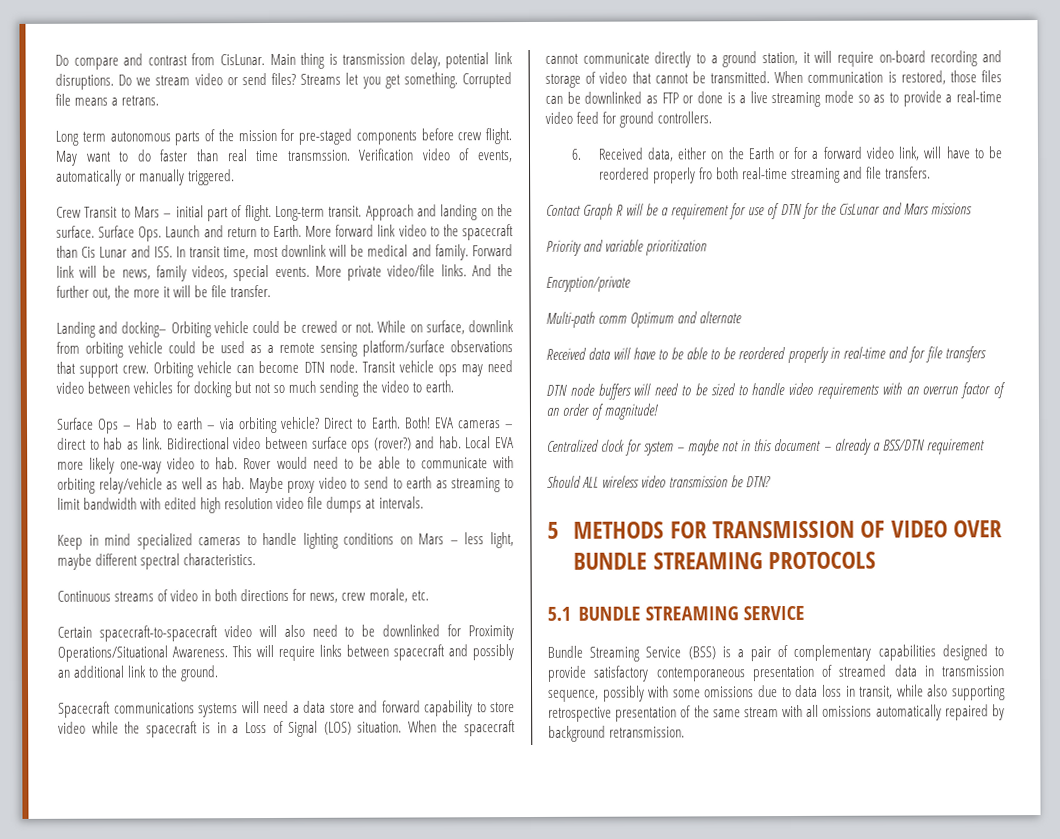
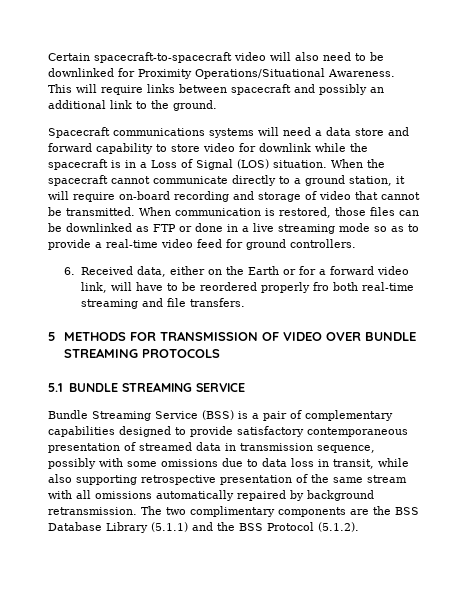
- Do compare and contrast from CisLunar. Main thing is transmission delay, potential link disruptions. Do we stream video or send files? Streams let you get something. Corrupted file means a retrans.
- Long term autonomous parts of the mission for pre-staged components before crew flight. May want to do faster than real time transmssion. Verification video of events, automatically or manually triggered.
- Crew Transit to Mars – initial part of flight. Long-term transit. Approach and landing on the surface. Surface Ops. Launch and return to Earth. More forward link video to the spacecraft than Cis Lunar and ISS. In transit time, most downlink will be medical and family. Forward link will be news, family videos, special events. More private video/file links. And the further out, the more it will be file transfer.
- Landing and docking– Orbiting vehicle could be crewed or not. While on surface, downlink from orbiting vehicle could be used as a remote sensing platform/surface observations that support crew. Orbiting vehicle can become DTN node. Transit vehicle ops may need video between vehicles for docking but not so much sending the video to earth.
- Surface Ops – Hab to earth – via orbiting vehicle? Direct to Earth. Both! EVA cameras – direct to hab as link. Bidirectional video between surface ops (rover?) and hab. Local EVA more likely one-way video to hab. Rover would need to be able to communicate with orbiting relay/vehicle as well as hab. Maybe proxy video to send to earth as streaming to limit bandwidth with edited high resolution video file dumps at intervals.
- Keep in mind specialized cameras to handle lighting conditions on Mars – less light, maybe different spectral characteristics.
- Continuous streams of video in both directions for news, crew morale, etc.
- Spacecraft communications systems will need a data store and forward capability to store video while the spacecraft is in a Loss of Signal (LOS) situation.
+ Spacecraft communications systems will need a data store and forward capability to store video for downlink while the spacecraft is in a Loss of Signal (LOS) situation.
- When communication is restored, those files can be downlinked as FTP or done is a live streaming mode so as to provide a real-time video feed for ground controllers.
+ When communication is restored, those files can be downlinked as FTP or done in a live streaming mode so as to provide a real-time video feed for ground controllers.
- Contact Graph R will be a requirement for use of DTN for the CisLunar and Mars missions
- Priority and variable prioritization
- Encryption/private
- Multi-path comm Optimum and alternate
- Received data will have to be able to be reordered properly in real-time and for file transfers
- DTN node buffers will need to be sized to handle video requirements with an overrun factor of an order of magnitude!
- Centralized clock for system – maybe not in this document – already a BSS/DTN requirement
- Should ALL wireless video transmission be DTN?
+ The two complimentary components are the BSS Database Library (5.1.1) and the BSS Protocol (5.1.2).

